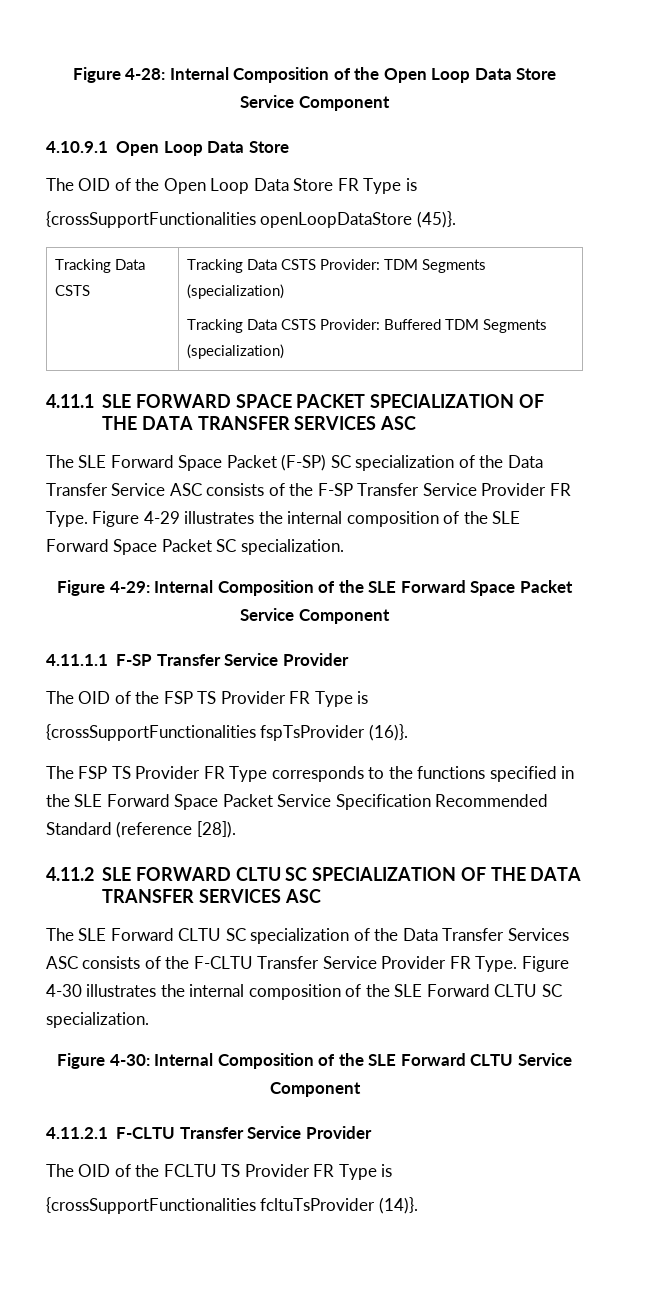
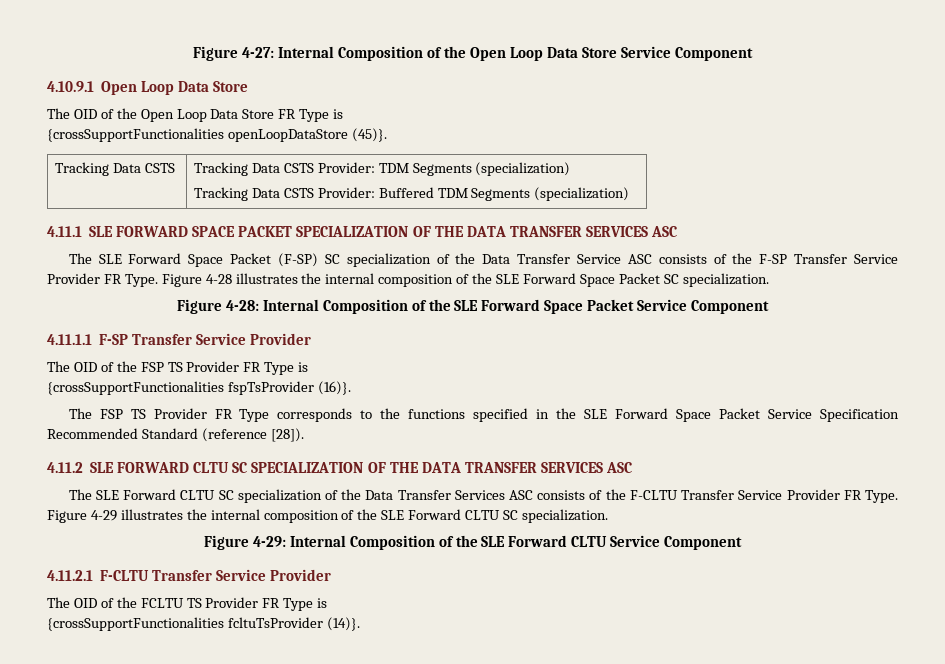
- Figure 4-28: Internal Composition of the Open Loop Data Store Service Component
+ Figure 4-27: Internal Composition of the Open Loop Data Store Service Component
- Figure 4-29 illustrates the internal composition of the SLE Forward Space Packet SC specialization.
+ Figure 4-28 illustrates the internal composition of the SLE Forward Space Packet SC specialization.
- Figure 4-29: Internal Composition of the SLE Forward Space Packet Service Component
+ Figure 4-28: Internal Composition of the SLE Forward Space Packet Service Component
- Figure 4-30 illustrates the internal composition of the SLE Forward CLTU SC specialization.
+ Figure 4-29 illustrates the internal composition of the SLE Forward CLTU SC specialization.
- Figure 4-30: Internal Composition of the SLE Forward CLTU Service Component
+ Figure 4-29: Internal Composition of the SLE Forward CLTU Service Component

